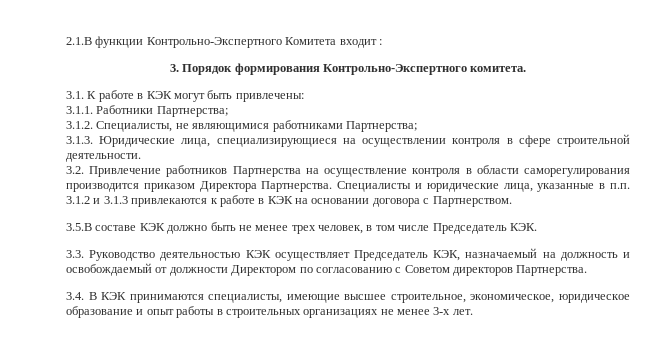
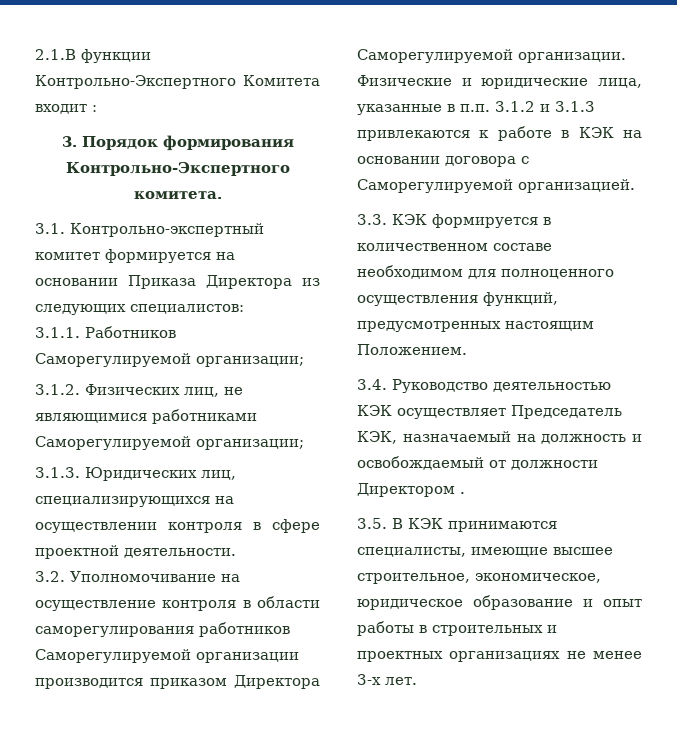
- 3.1. К работе в КЭК могут быть привлечены:
- 3.1.1. Работники Партнерства;
+ 3.1. Контрольно-экспертный комитет формируется на основании Приказа Директора из следующих специалистов:
+ 3.1.1. Работников Саморегулируемой организации;
- 3.1.2. Специалисты, не являющимися работниками Партнерства;
+ 3.1.2. Физических лиц, не являющимися работниками Саморегулируемой организации;
- 3.1.3. Юридические лица, специализирующиеся на осуществлении контроля в сфере строительной деятельности.
+ 3.1.3. Юридических лиц, специализирующихся на осуществлении контроля в сфере проектной деятельности.
- 3.2. Привлечение работников Партнерства на осуществление контроля в области саморегулирования производится приказом Директора Партнерства. Специалисты и юридические лица, указанные в п.п. 3.1.2 и 3.1.3 привлекаются к работе в КЭК на основании договора с Партнерством.
- 3.5.В составе КЭК должно быть не менее трех человек, в том числе Председатель КЭК.
- 3.3. Руководство деятельностью КЭК осуществляет Председатель КЭК, назначаемый на должность и освобождаемый от должности Директором по согласованию с Советом директоров Партнерства.
- 3.4. В КЭК принимаются специалисты, имеющие высшее строительное, экономическое, юридическое образование и опыт работы в строительных организациях не менее 3-х лет.
+ 3.2. Уполномочивание на осуществление контроля в области саморегулирования работников Саморегулируемой организации производится приказом Директора Саморегулируемой организации. Физические и юридические лица, указанные в п.п. 3.1.2 и 3.1.3 привлекаются к работе в КЭК на основании договора с Саморегулируемой организацией.
+ 3.3. КЭК формируется в количественном составе необходимом для полноценного осуществления функций, предусмотренных настоящим Положением.
+ 3.4. Руководство деятельностью КЭК осуществляет Председатель КЭК, назначаемый на должность и освобождаемый от должности Директором .
+ 3.5. В КЭК принимаются специалисты, имеющие высшее строительное, экономическое, юридическое образование и опыт работы в строительных и проектных организациях не менее 3-х лет.

